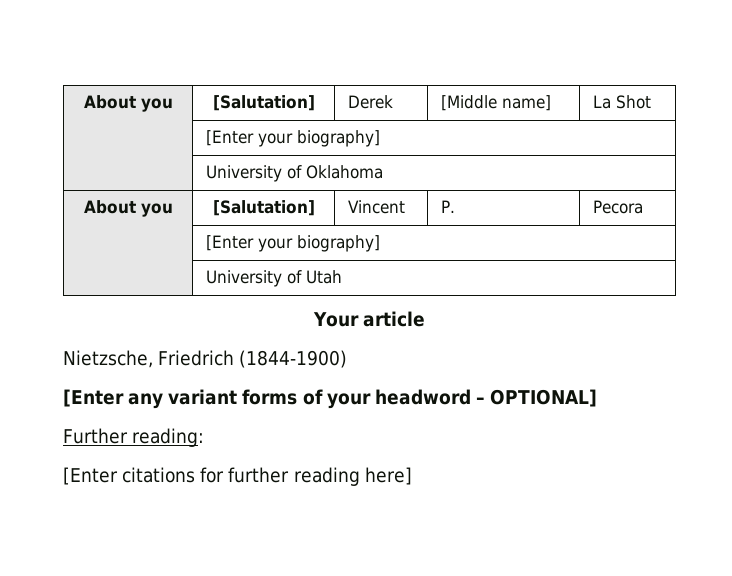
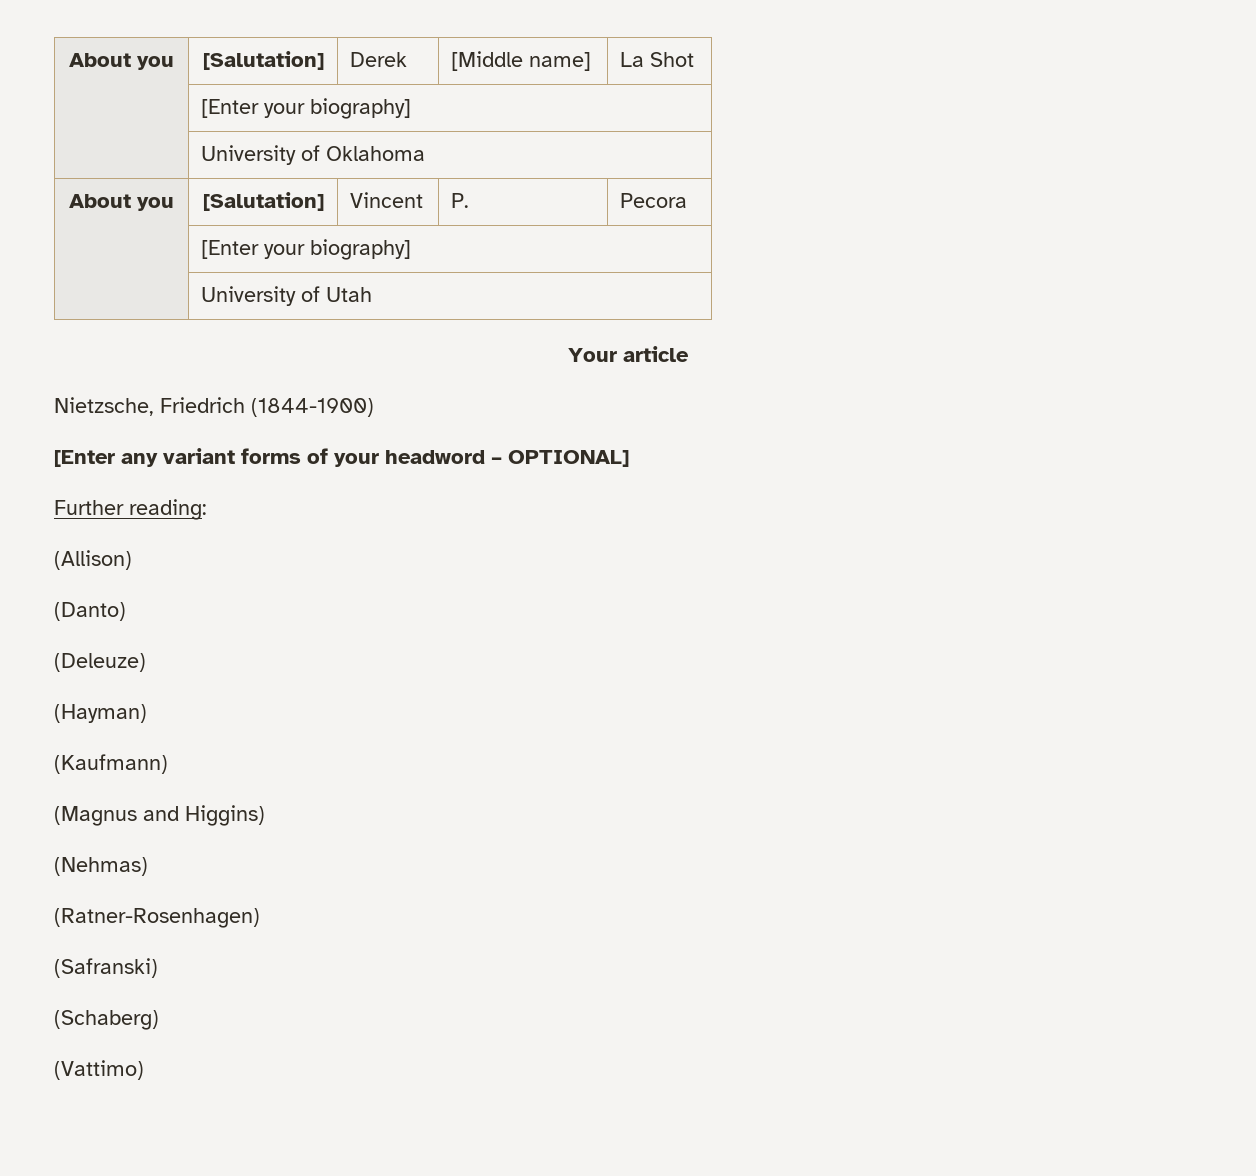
- [Enter citations for further reading here]
+ (Allison)
+ (Danto)
+ (Deleuze)
+ (Hayman)
+ (Kaufmann)
+ (Magnus and Higgins)
+ (Nehmas)
+ (Ratner-Rosenhagen)
+ (Safranski)
+ (Schaberg)
+ (Vattimo)

